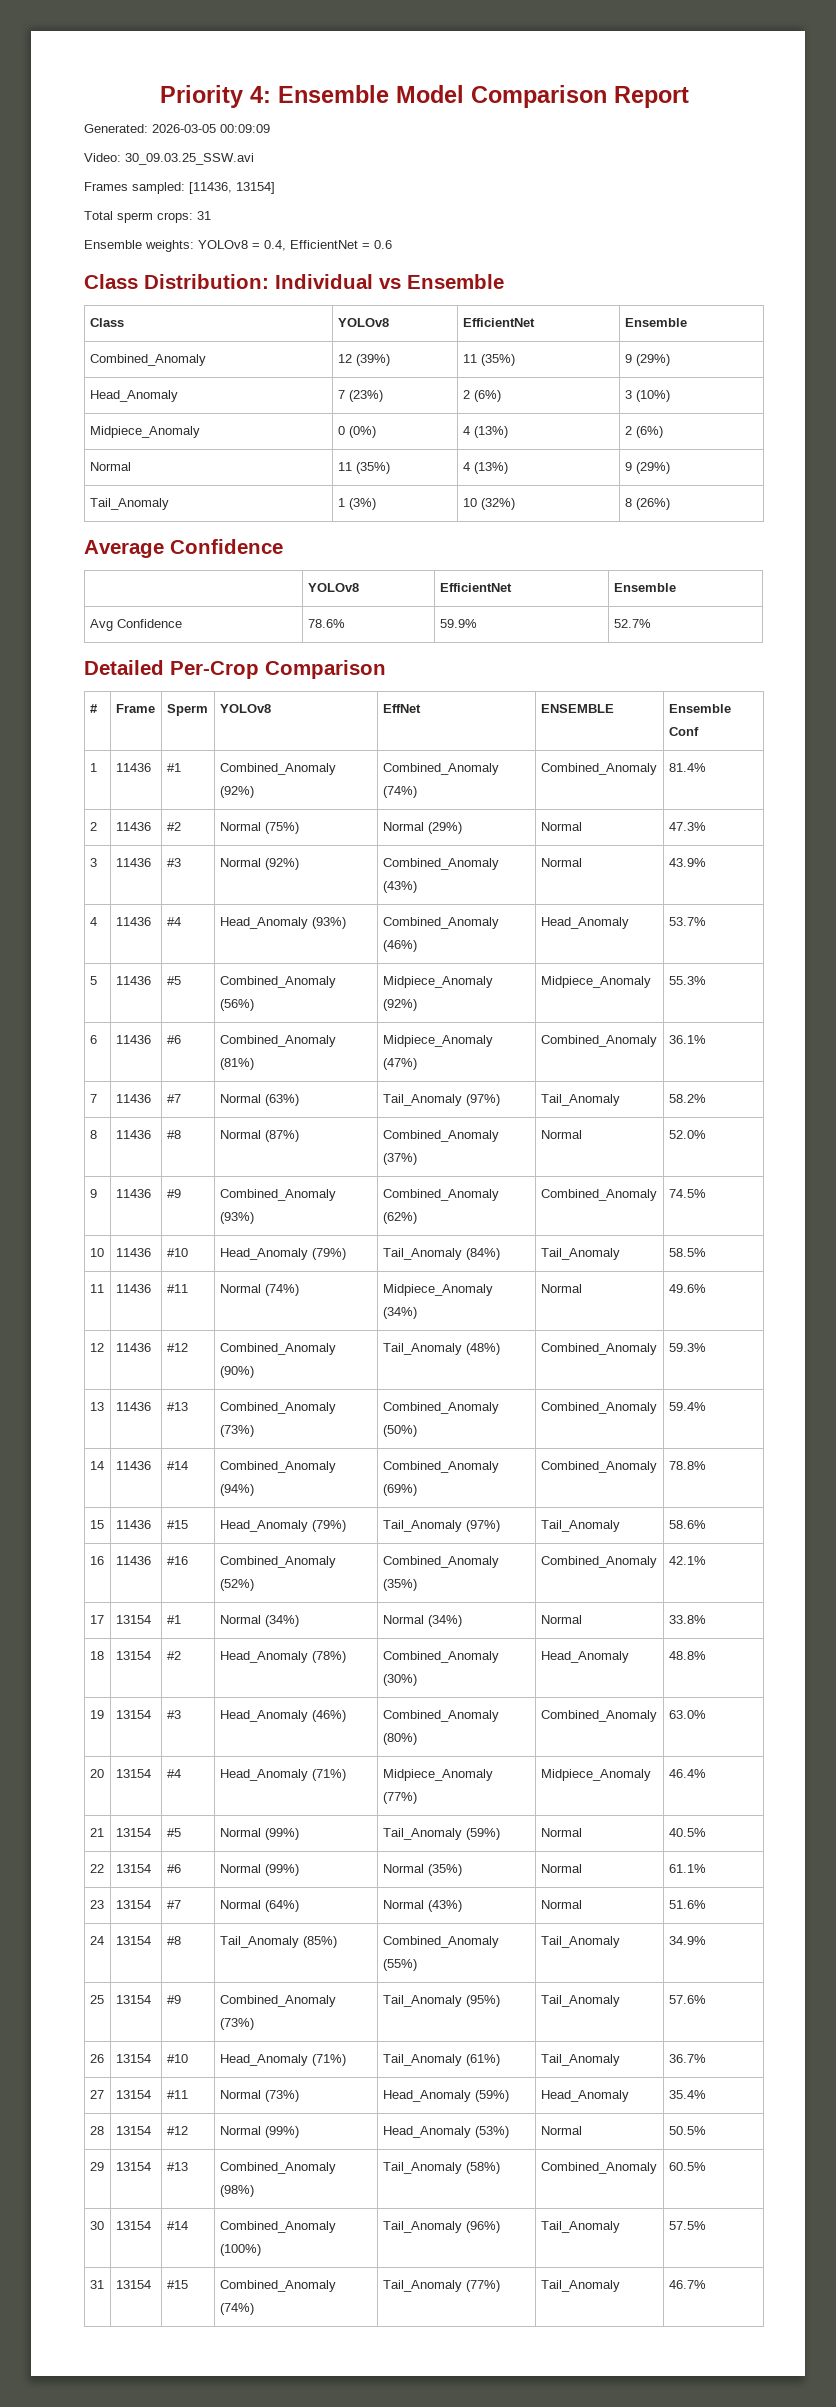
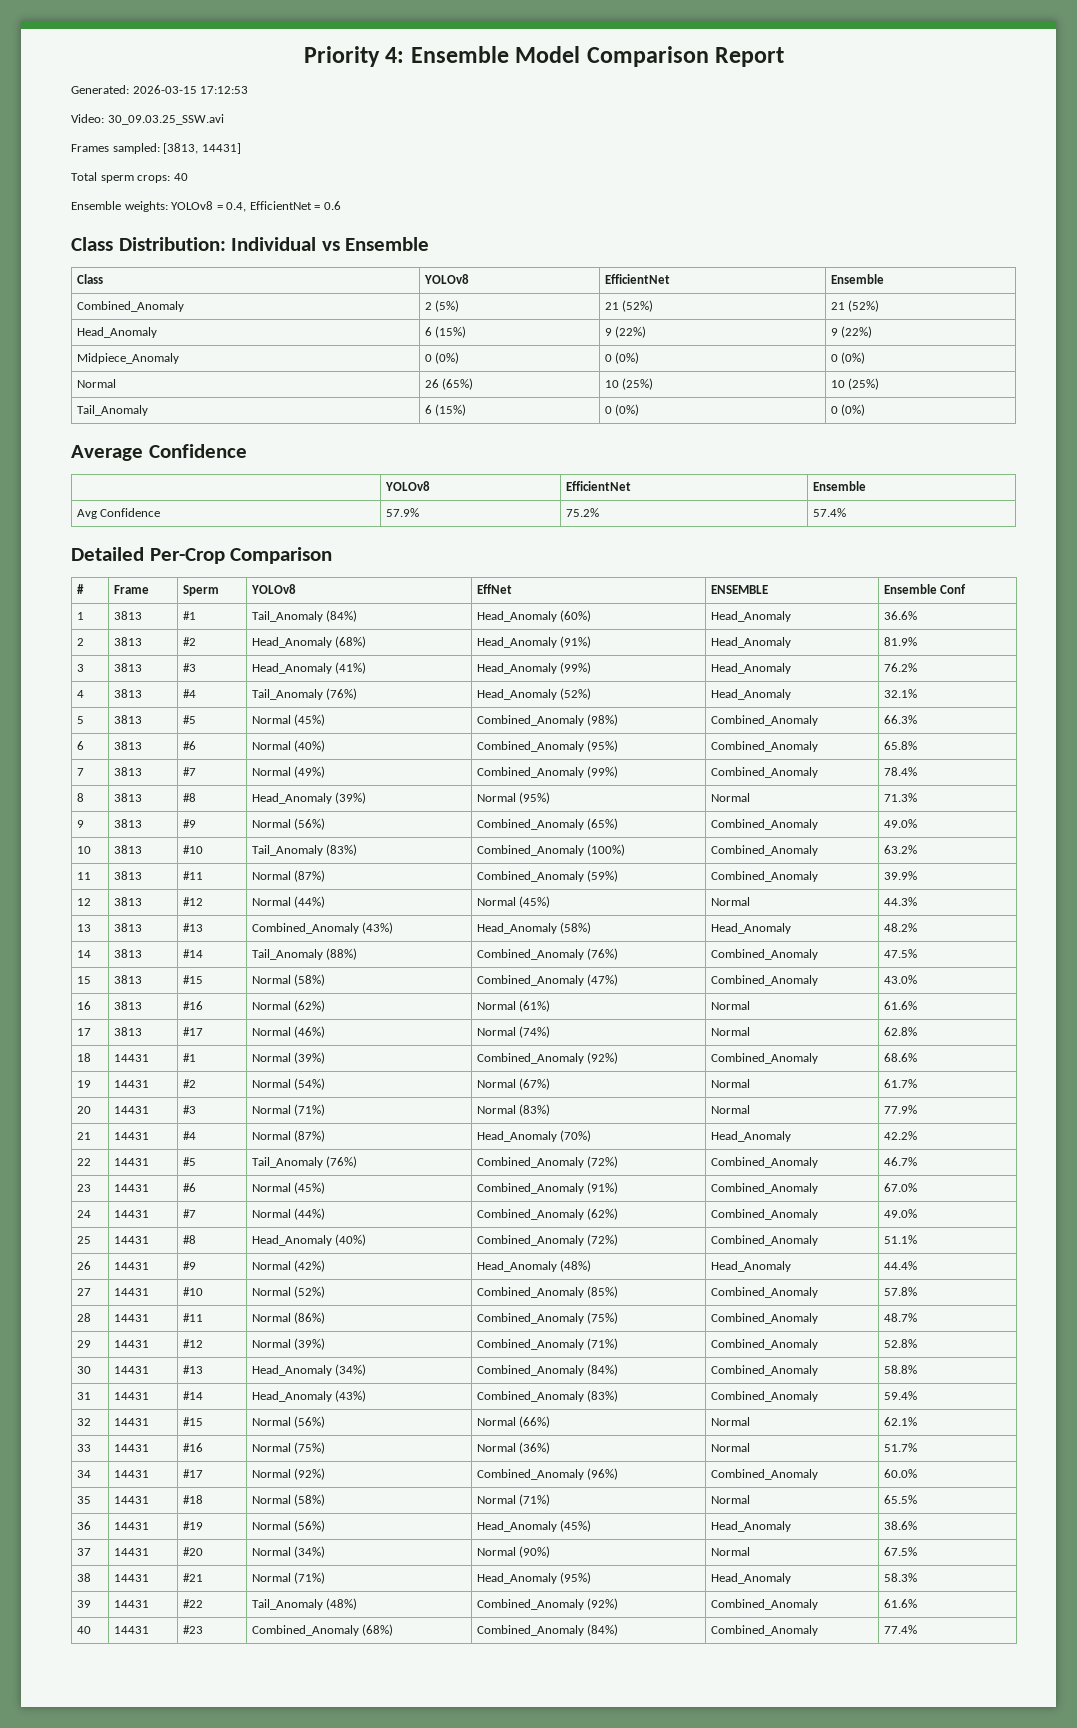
- Generated: 2026-03-05 00:09:09
+ Generated: 2026-03-15 17:12:53
- Frames sampled: [11436, 13154]
+ Frames sampled: [3813, 14431]
- Total sperm crops: 31
+ Total sperm crops: 40
- Combined_Anomaly | 12 (39%) | 11 (35%) | 9 (29%)
- Head_Anomaly | 7 (23%) | 2 (6%) | 3 (10%)
- Midpiece_Anomaly | 0 (0%) | 4 (13%) | 2 (6%)
- Normal | 11 (35%) | 4 (13%) | 9 (29%)
- Tail_Anomaly | 1 (3%) | 10 (32%) | 8 (26%)
+ Combined_Anomaly | 2 (5%) | 21 (52%) | 21 (52%)
+ Head_Anomaly | 6 (15%) | 9 (22%) | 9 (22%)
+ Midpiece_Anomaly | 0 (0%) | 0 (0%) | 0 (0%)
+ Normal | 26 (65%) | 10 (25%) | 10 (25%)
+ Tail_Anomaly | 6 (15%) | 0 (0%) | 0 (0%)
- Avg Confidence | 78.6% | 59.9% | 52.7%
+ Avg Confidence | 57.9% | 75.2% | 57.4%
- 1 | 11436 | #1 | Combined_Anomaly (92%) | Combined_Anomaly (74%) | Combined_Anomaly | 81.4%
- 2 | 11436 | #2 | Normal (75%) | Normal (29%) | Normal | 47.3%
- 3 | 11436 | #3 | Normal (92%) | Combined_Anomaly (43%) | Normal | 43.9%
- 4 | 11436 | #4 | Head_Anomaly (93%) | Combined_Anomaly (46%) | Head_Anomaly | 53.7%
- 5 | 11436 | #5 | Combined_Anomaly (56%) | Midpiece_Anomaly (92%) | Midpiece_Anomaly | 55.3%
- 6 | 11436 | #6 | Combined_Anomaly (81%) | Midpiece_Anomaly (47%) | Combined_Anomaly | 36.1%
- 7 | 11436 | #7 | Normal (63%) | Tail_Anomaly (97%) | Tail_Anomaly | 58.2%
- 8 | 11436 | #8 | Normal (87%) | Combined_Anomaly (37%) | Normal | 52.0%
- 9 | 11436 | #9 | Combined_Anomaly (93%) | Combined_Anomaly (62%) | Combined_Anomaly | 74.5%
- 10 | 11436 | #10 | Head_Anomaly (79%) | Tail_Anomaly (84%) | Tail_Anomaly | 58.5%
- 11 | 11436 | #11 | Normal (74%) | Midpiece_Anomaly (34%) | Normal | 49.6%
- 12 | 11436 | #12 | Combined_Anomaly (90%) | Tail_Anomaly (48%) | Combined_Anomaly | 59.3%
- 13 | 11436 | #13 | Combined_Anomaly (73%) | Combined_Anomaly (50%) | Combined_Anomaly | 59.4%
- 14 | 11436 | #14 | Combined_Anomaly (94%) | Combined_Anomaly (69%) | Combined_Anomaly | 78.8%
- 15 | 11436 | #15 | Head_Anomaly (79%) | Tail_Anomaly (97%) | Tail_Anomaly | 58.6%
- 16 | 11436 | #16 | Combined_Anomaly (52%) | Combined_Anomaly (35%) | Combined_Anomaly | 42.1%
- 17 | 13154 | #1 | Normal (34%) | Normal (34%) | Normal | 33.8%
- 18 | 13154 | #2 | Head_Anomaly (78%) | Combined_Anomaly (30%) | Head_Anomaly | 48.8%
- 19 | 13154 | #3 | Head_Anomaly (46%) | Combined_Anomaly (80%) | Combined_Anomaly | 63.0%
- 20 | 13154 | #4 | Head_Anomaly (71%) | Midpiece_Anomaly (77%) | Midpiece_Anomaly | 46.4%
- 21 | 13154 | #5 | Normal (99%) | Tail_Anomaly (59%) | Normal | 40.5%
- 22 | 13154 | #6 | Normal (99%) | Normal (35%) | Normal | 61.1%
- 23 | 13154 | #7 | Normal (64%) | Normal (43%) | Normal | 51.6%
- 24 | 13154 | #8 | Tail_Anomaly (85%) | Combined_Anomaly (55%) | Tail_Anomaly | 34.9%
- 25 | 13154 | #9 | Combined_Anomaly (73%) | Tail_Anomaly (95%) | Tail_Anomaly | 57.6%
- 26 | 13154 | #10 | Head_Anomaly (71%) | Tail_Anomaly (61%) | Tail_Anomaly | 36.7%
- 27 | 13154 | #11 | Normal (73%) | Head_Anomaly (59%) | Head_Anomaly | 35.4%
- 28 | 13154 | #12 | Normal (99%) | Head_Anomaly (53%) | Normal | 50.5%
- 29 | 13154 | #13 | Combined_Anomaly (98%) | Tail_Anomaly (58%) | Combined_Anomaly | 60.5%
- 30 | 13154 | #14 | Combined_Anomaly (100%) | Tail_Anomaly (96%) | Tail_Anomaly | 57.5%
- 31 | 13154 | #15 | Combined_Anomaly (74%) | Tail_Anomaly (77%) | Tail_Anomaly | 46.7%
+ 1 | 3813 | #1 | Tail_Anomaly (84%) | Head_Anomaly (60%) | Head_Anomaly | 36.6%
+ 2 | 3813 | #2 | Head_Anomaly (68%) | Head_Anomaly (91%) | Head_Anomaly | 81.9%
+ 3 | 3813 | #3 | Head_Anomaly (41%) | Head_Anomaly (99%) | Head_Anomaly | 76.2%
+ 4 | 3813 | #4 | Tail_Anomaly (76%) | Head_Anomaly (52%) | Head_Anomaly | 32.1%
+ 5 | 3813 | #5 | Normal (45%) | Combined_Anomaly (98%) | Combined_Anomaly | 66.3%
+ 6 | 3813 | #6 | Normal (40%) | Combined_Anomaly (95%) | Combined_Anomaly | 65.8%
+ 7 | 3813 | #7 | Normal (49%) | Combined_Anomaly (99%) | Combined_Anomaly | 78.4%
+ 8 | 3813 | #8 | Head_Anomaly (39%) | Normal (95%) | Normal | 71.3%
+ 9 | 3813 | #9 | Normal (56%) | Combined_Anomaly (65%) | Combined_Anomaly | 49.0%
+ 10 | 3813 | #10 | Tail_Anomaly (83%) | Combined_Anomaly (100%) | Combined_Anomaly | 63.2%
+ 11 | 3813 | #11 | Normal (87%) | Combined_Anomaly (59%) | Combined_Anomaly | 39.9%
+ 12 | 3813 | #12 | Normal (44%) | Normal (45%) | Normal | 44.3%
+ 13 | 3813 | #13 | Combined_Anomaly (43%) | Head_Anomaly (58%) | Head_Anomaly | 48.2%
+ 14 | 3813 | #14 | Tail_Anomaly (88%) | Combined_Anomaly (76%) | Combined_Anomaly | 47.5%
+ 15 | 3813 | #15 | Normal (58%) | Combined_Anomaly (47%) | Combined_Anomaly | 43.0%
+ 16 | 3813 | #16 | Normal (62%) | Normal (61%) | Normal | 61.6%
+ 17 | 3813 | #17 | Normal (46%) | Normal (74%) | Normal | 62.8%
+ 18 | 14431 | #1 | Normal (39%) | Combined_Anomaly (92%) | Combined_Anomaly | 68.6%
+ 19 | 14431 | #2 | Normal (54%) | Normal (67%) | Normal | 61.7%
+ 20 | 14431 | #3 | Normal (71%) | Normal (83%) | Normal | 77.9%
+ 21 | 14431 | #4 | Normal (87%) | Head_Anomaly (70%) | Head_Anomaly | 42.2%
+ 22 | 14431 | #5 | Tail_Anomaly (76%) | Combined_Anomaly (72%) | Combined_Anomaly | 46.7%
+ 23 | 14431 | #6 | Normal (45%) | Combined_Anomaly (91%) | Combined_Anomaly | 67.0%
+ 24 | 14431 | #7 | Normal (44%) | Combined_Anomaly (62%) | Combined_Anomaly | 49.0%
+ 25 | 14431 | #8 | Head_Anomaly (40%) | Combined_Anomaly (72%) | Combined_Anomaly | 51.1%
+ 26 | 14431 | #9 | Normal (42%) | Head_Anomaly (48%) | Head_Anomaly | 44.4%
+ 27 | 14431 | #10 | Normal (52%) | Combined_Anomaly (85%) | Combined_Anomaly | 57.8%
+ 28 | 14431 | #11 | Normal (86%) | Combined_Anomaly (75%) | Combined_Anomaly | 48.7%
+ 29 | 14431 | #12 | Normal (39%) | Combined_Anomaly (71%) | Combined_Anomaly | 52.8%
+ 30 | 14431 | #13 | Head_Anomaly (34%) | Combined_Anomaly (84%) | Combined_Anomaly | 58.8%
+ 31 | 14431 | #14 | Head_Anomaly (43%) | Combined_Anomaly (83%) | Combined_Anomaly | 59.4%
+ 32 | 14431 | #15 | Normal (56%) | Normal (66%) | Normal | 62.1%
+ 33 | 14431 | #16 | Normal (75%) | Normal (36%) | Normal | 51.7%
+ 34 | 14431 | #17 | Normal (92%) | Combined_Anomaly (96%) | Combined_Anomaly | 60.0%
+ 35 | 14431 | #18 | Normal (58%) | Normal (71%) | Normal | 65.5%
+ 36 | 14431 | #19 | Normal (56%) | Head_Anomaly (45%) | Head_Anomaly | 38.6%
+ 37 | 14431 | #20 | Normal (34%) | Normal (90%) | Normal | 67.5%
+ 38 | 14431 | #21 | Normal (71%) | Head_Anomaly (95%) | Head_Anomaly | 58.3%
+ 39 | 14431 | #22 | Tail_Anomaly (48%) | Combined_Anomaly (92%) | Combined_Anomaly | 61.6%
+ 40 | 14431 | #23 | Combined_Anomaly (68%) | Combined_Anomaly (84%) | Combined_Anomaly | 77.4%

